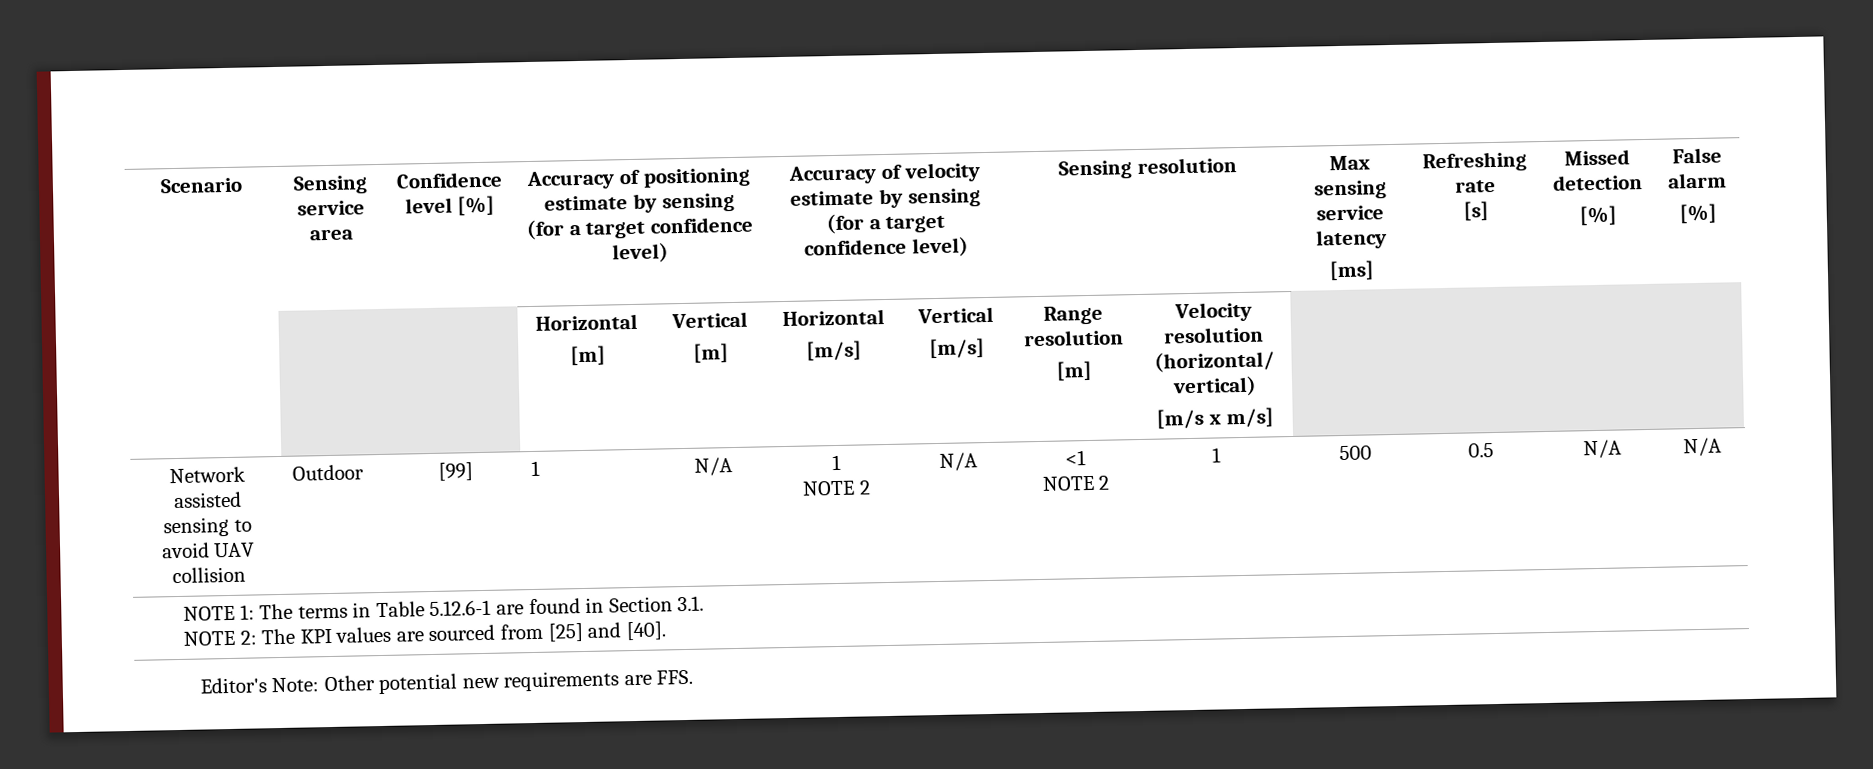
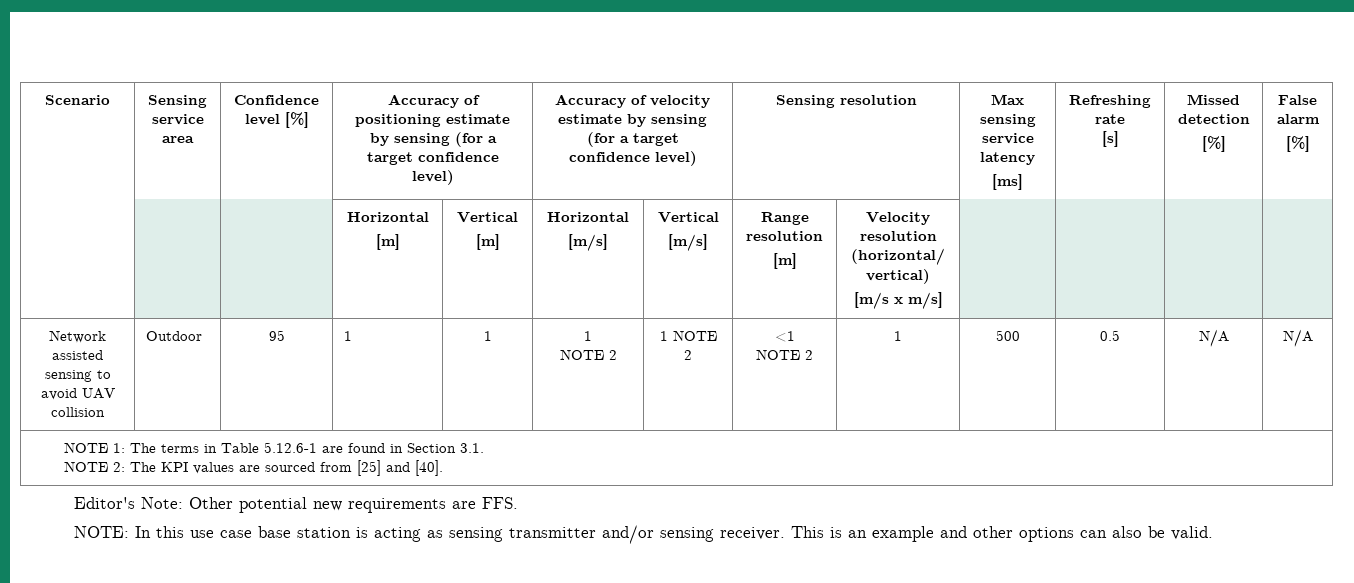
- Network assisted sensing to avoid UAV collision | Outdoor | [99] | 1 | N/A | 1
- NOTE 2 | N/A | <1
+ Network assisted sensing to avoid UAV collision | Outdoor | 95 | 1 | 1 | 1
+ NOTE 2 | 1 NOTE 2 | <1
+ NOTE: In this use case base station is acting as sensing transmitter and/or sensing receiver. This is an example and other options can also be valid.

